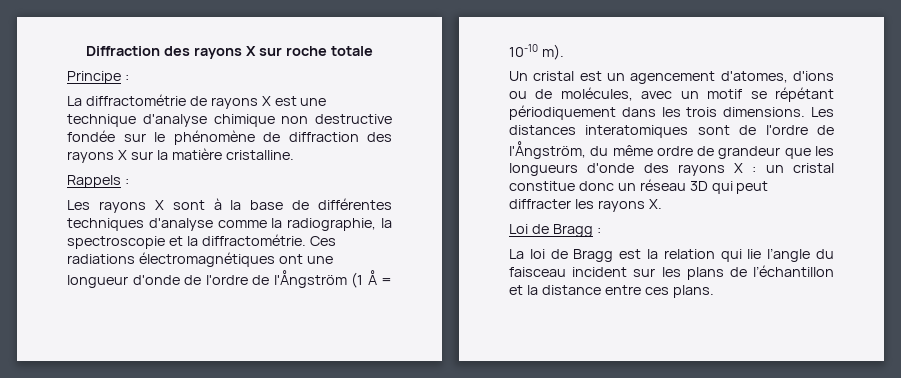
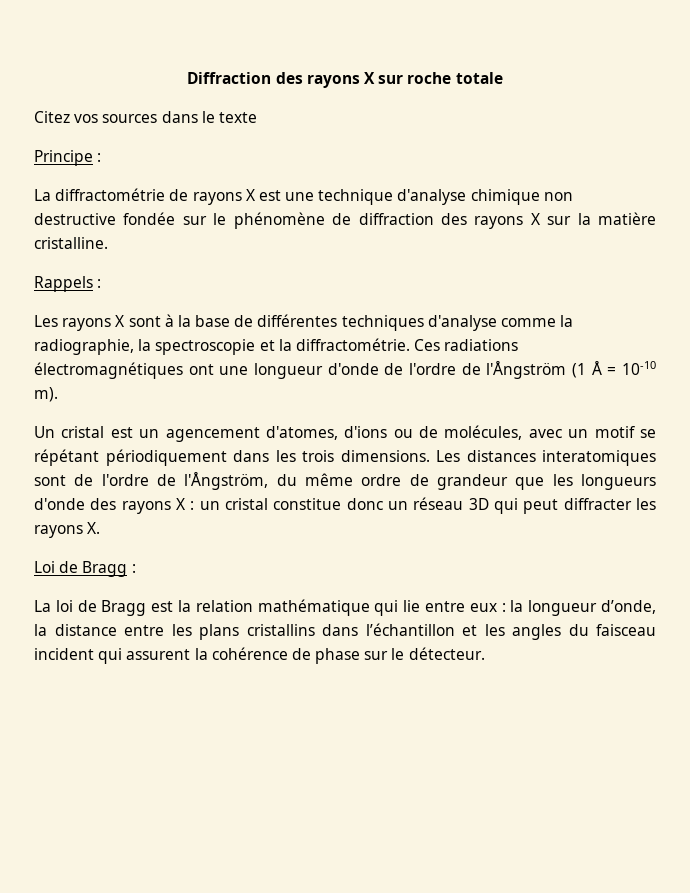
+ Citez vos sources dans le texte
- La loi de Bragg est la relation qui lie l’angle du faisceau incident sur les plans de l’échantillon et la distance entre ces plans.
+ La loi de Bragg est la relation mathématique qui lie entre eux : la longueur d’onde, la distance entre les plans cristallins dans l’échantillon et les angles du faisceau incident qui assurent la cohérence de phase sur le détecteur.

